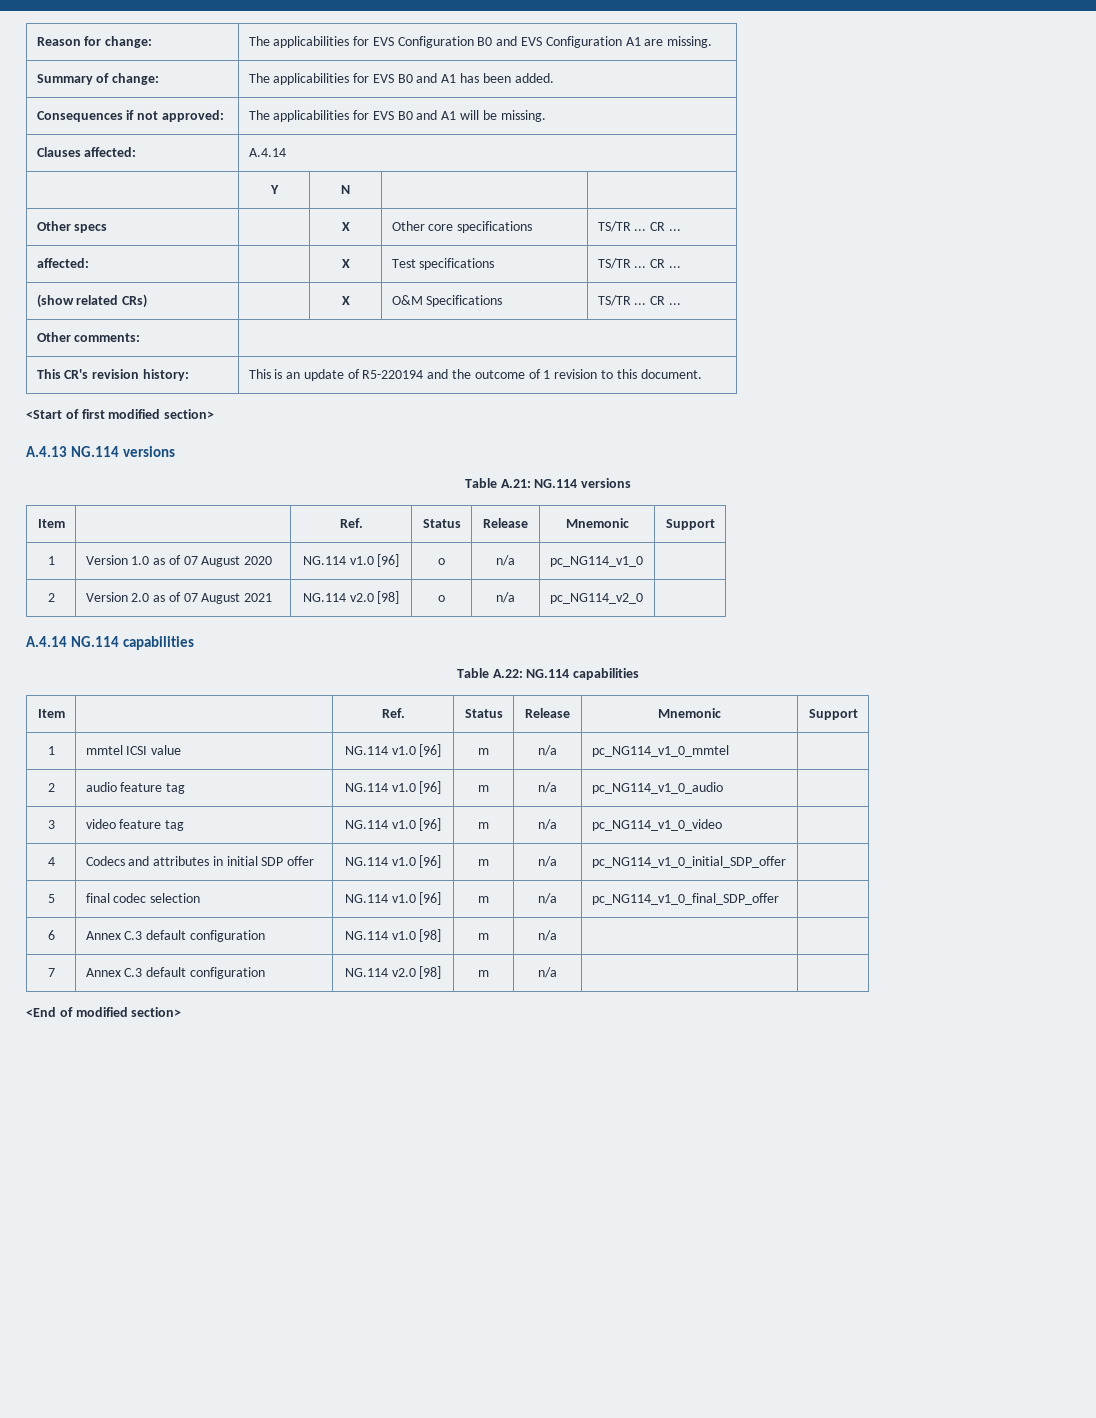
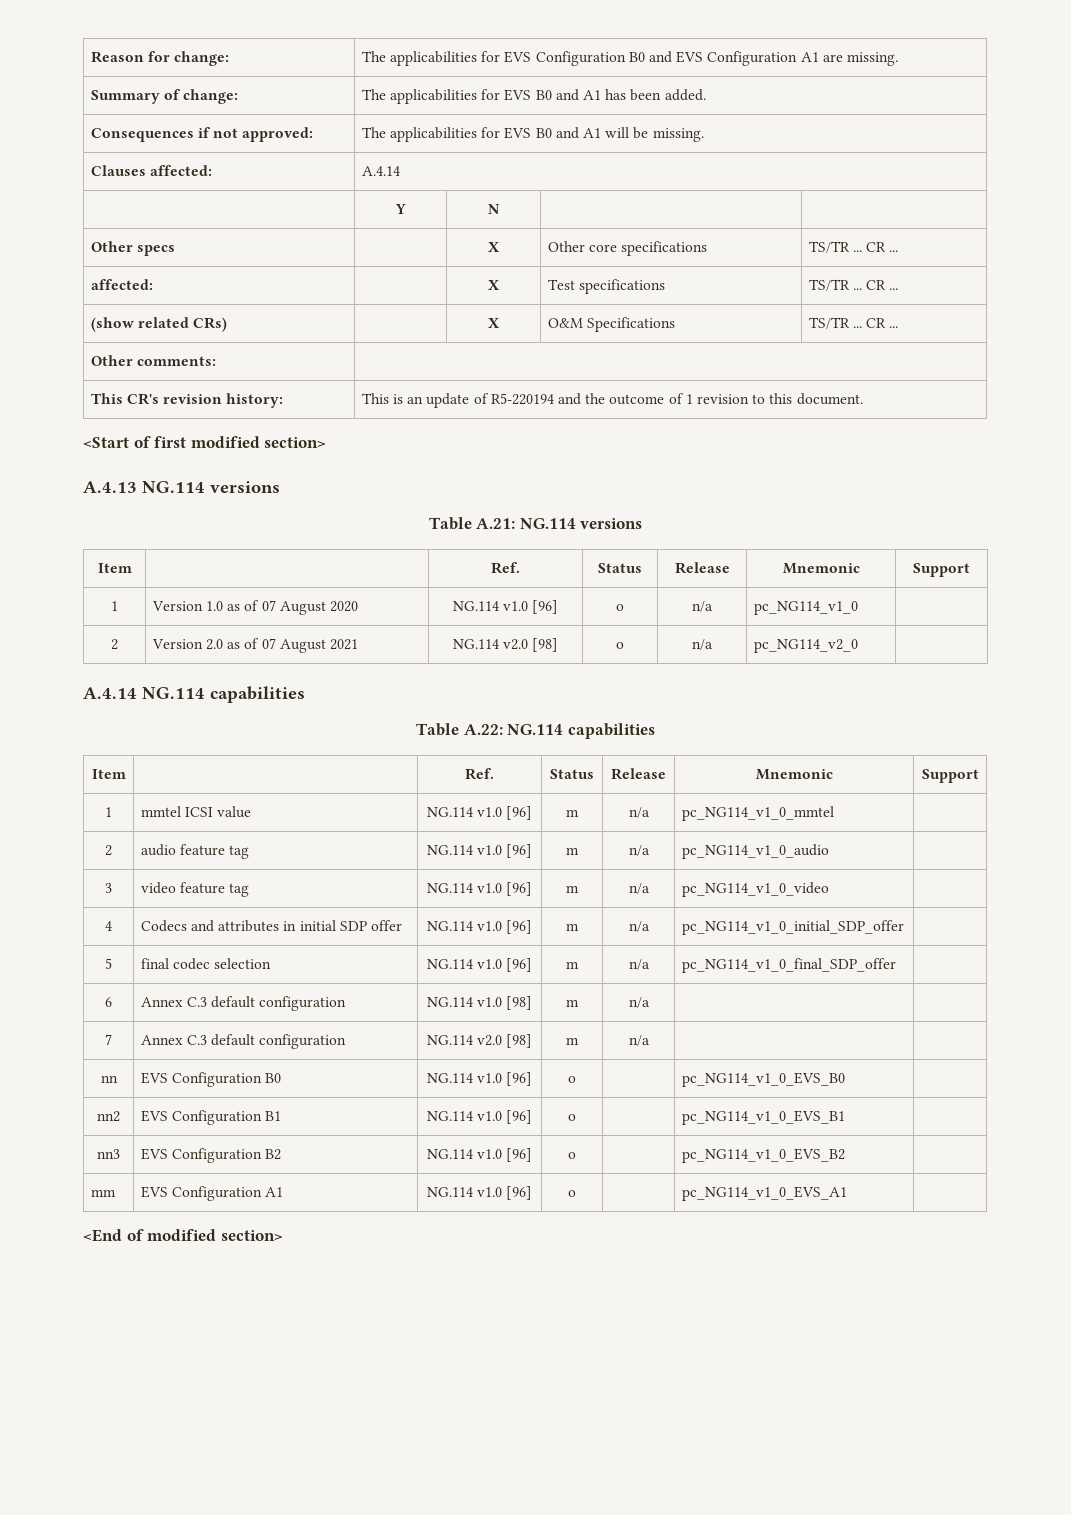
+ nn | EVS Configuration B0 | NG.114 v1.0 [96] | o | | pc_NG114_v1_0_EVS_B0 |
+ nn2 | EVS Configuration B1 | NG.114 v1.0 [96] | o | | pc_NG114_v1_0_EVS_B1 |
+ nn3 | EVS Configuration B2 | NG.114 v1.0 [96] | o | | pc_NG114_v1_0_EVS_B2 |
+ mm | EVS Configuration A1 | NG.114 v1.0 [96] | o | | pc_NG114_v1_0_EVS_A1 |

